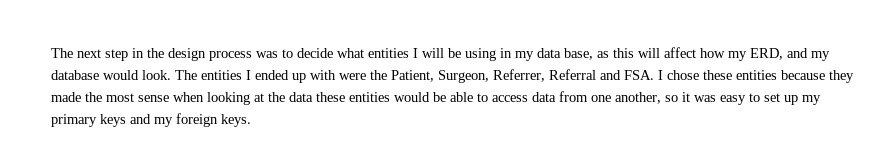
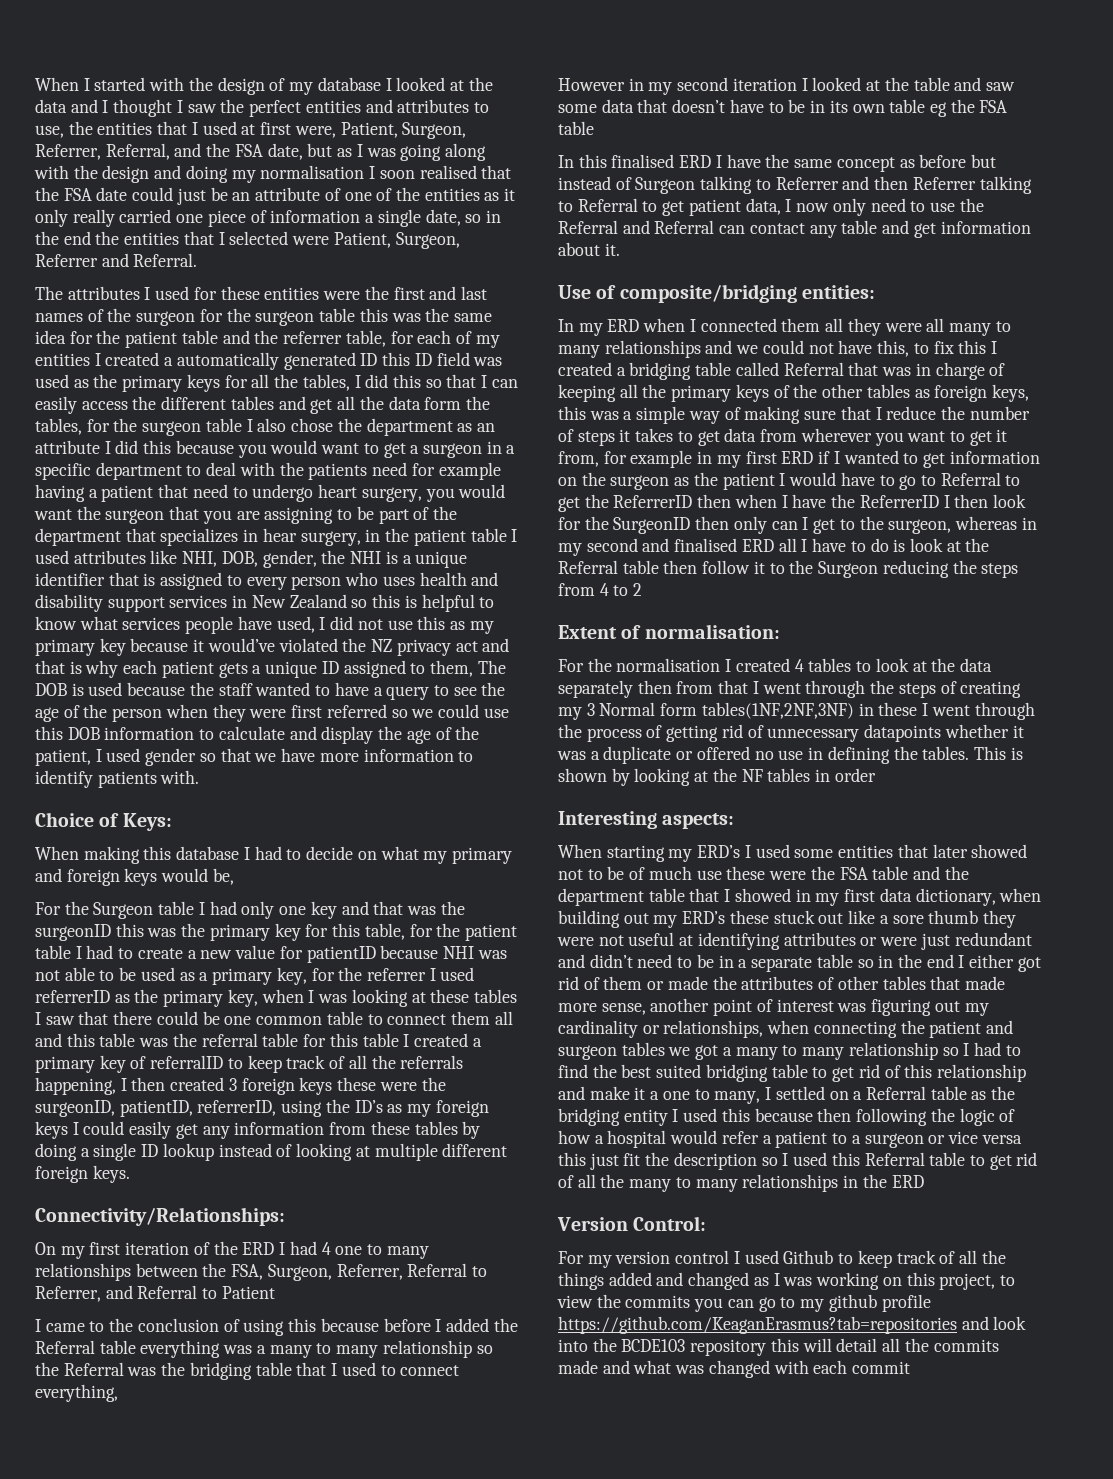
- The next step in the design process was to decide what entities I will be using in my data base, as this will affect how my ERD, and my database would look. The entities I ended up with were the Patient, Surgeon, Referrer, Referral and FSA. I chose these entities because they made the most sense when looking at the data these entities would be able to access data from one another, so it was easy to set up my primary keys and my foreign keys.
+ When I started with the design of my database I looked at the data and I thought I saw the perfect entities and attributes to use, the entities that I used at first were, Patient, Surgeon, Referrer, Referral, and the FSA date, but as I was going along with the design and doing my normalisation I soon realised that the FSA date could just be an attribute of one of the entities as it only really carried one piece of information a single date, so in the end the entities that I selected were Patient, Surgeon, Referrer and Referral.
+ The attributes I used for these entities were the first and last names of the surgeon for the surgeon table this was the same idea for the patient table and the referrer table, for each of my entities I created a automatically generated ID this ID field was used as the primary keys for all the tables, I did this so that I can easily access the different tables and get all the data form the tables, for the surgeon table I also chose the department as an attribute I did this because you would want to get a surgeon in a specific department to deal with the patients need for example having a patient that need to undergo heart surgery, you would want the surgeon that you are assigning to be part of the department that specializes in hear surgery, in the patient table I used attributes like NHI, DOB, gender, the NHI is a unique identifier that is assigned to every person who uses health and disability support services in New Zealand so this is helpful to know what services people have used, I did not use this as my primary key because it would’ve violated the NZ privacy act and that is why each patient gets a unique ID assigned to them, The DOB is used because the staff wanted to have a query to see the age of the person when they were first referred so we could use this DOB information to calculate and display the age of the patient, I used gender so that we have more information to identify patients with.
+ Choice of Keys:
+ When making this database I had to decide on what my primary and foreign keys would be,
+ For the Surgeon table I had only one key and that was the surgeonID this was the primary key for this table, for the patient table I had to create a new value for patientID because NHI was not able to be used as a primary key, for the referrer I used referrerID as the primary key, when I was looking at these tables I saw that there could be one common table to connect them all and this table was the referral table for this table I created a primary key of referralID to keep track of all the referrals happening, I then created 3 foreign keys these were the surgeonID, patientID, referrerID, using the ID’s as my foreign keys I could easily get any information from these tables by doing a single ID lookup instead of looking at multiple different foreign keys.
+ Connectivity/Relationships:
+ On my first iteration of the ERD I had 4 one to many relationships between the FSA, Surgeon, Referrer, Referral to Referrer, and Referral to Patient
+ I came to the conclusion of using this because before I added the Referral table everything was a many to many relationship so the Referral was the bridging table that I used to connect everything,
+ However in my second iteration I looked at the table and saw some data that doesn’t have to be in its own table eg the FSA table
+ In this finalised ERD I have the same concept as before but instead of Surgeon talking to Referrer and then Referrer talking to Referral to get patient data, I now only need to use the Referral and Referral can contact any table and get information about it.
+ Use of composite/bridging entities:
+ In my ERD when I connected them all they were all many to many relationships and we could not have this, to fix this I created a bridging table called Referral that was in charge of keeping all the primary keys of the other tables as foreign keys, this was a simple way of making sure that I reduce the number of steps it takes to get data from wherever you want to get it from, for example in my first ERD if I wanted to get information on the surgeon as the patient I would have to go to Referral to get the ReferrerID then when I have the ReferrerID I then look for the SurgeonID then only can I get to the surgeon, whereas in my second and finalised ERD all I have to do is look at the Referral table then follow it to the Surgeon reducing the steps from 4 to 2
+ Extent of normalisation:
+ For the normalisation I created 4 tables to look at the data separately then from that I went through the steps of creating my 3 Normal form tables(1NF,2NF,3NF) in these I went through the process of getting rid of unnecessary datapoints whether it was a duplicate or offered no use in defining the tables. This is shown by looking at the NF tables in order
+ Interesting aspects:
+ When starting my ERD’s I used some entities that later showed not to be of much use these were the FSA table and the department table that I showed in my first data dictionary, when building out my ERD’s these stuck out like a sore thumb they were not useful at identifying attributes or were just redundant and didn’t need to be in a separate table so in the end I either got rid of them or made the attributes of other tables that made more sense, another point of interest was figuring out my cardinality or relationships, when connecting the patient and surgeon tables we got a many to many relationship so I had to find the best suited bridging table to get rid of this relationship and make it a one to many, I settled on a Referral table as the bridging entity I used this because then following the logic of how a hospital would refer a patient to a surgeon or vice versa this just fit the description so I used this Referral table to get rid of all the many to many relationships in the ERD
+ Version Control:
+ For my version control I used Github to keep track of all the things added and changed as I was working on this project, to view the commits you can go to my github profile https://github.com/KeaganErasmus?tab=repositories and look into the BCDE103 repository this will detail all the commits made and what was changed with each commit

